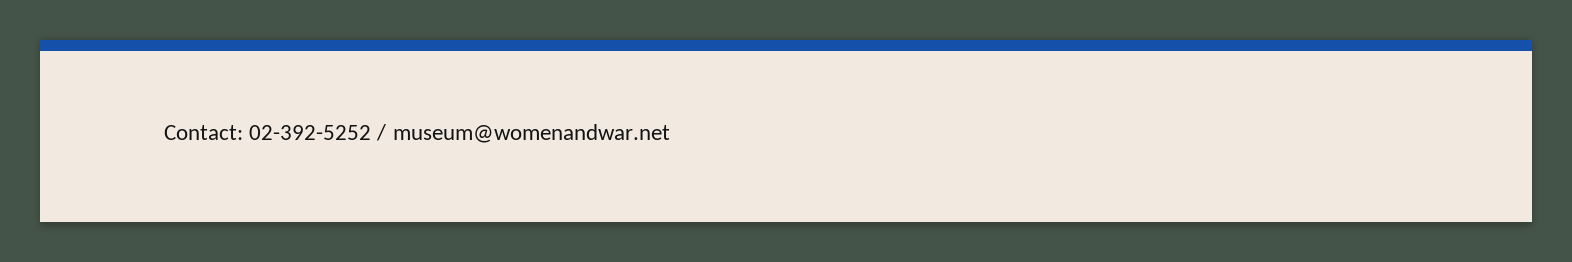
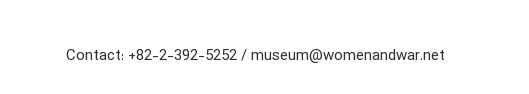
- Contact: 02-392-5252 / museum@womenandwar.net
+ Contact: +82-2-392-5252 / museum@womenandwar.net

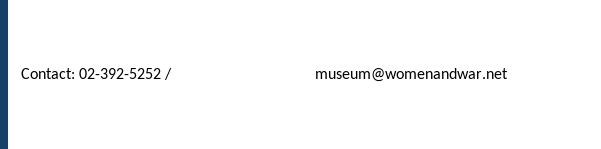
- Contact: +82-2-392-5252 / museum@womenandwar.net
+ Contact: 02-392-5252 / museum@womenandwar.net

